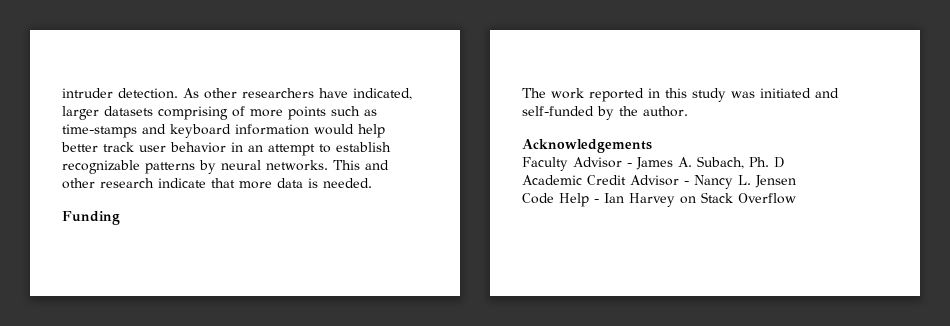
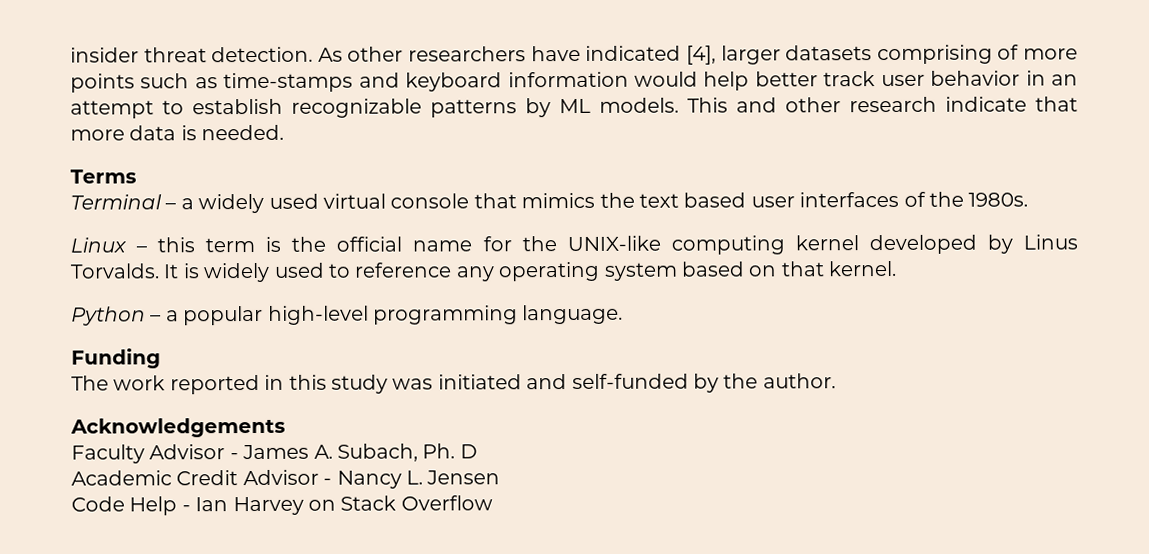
- intruder detection.
+ insider threat detection.
- As other researchers have indicated, larger datasets comprising of more points such as time-stamps and keyboard information would help better track user behavior in an attempt to establish recognizable patterns by neural networks.
+ As other researchers have indicated [4], larger datasets comprising of more points such as time-stamps and keyboard information would help better track user behavior in an attempt to establish recognizable patterns by ML models.
+ Terms
+ Terminal – a widely used virtual console that mimics the text based user interfaces of the 1980s.
+ Linux – this term is the official name for the UNIX-like computing kernel developed by Linus Torvalds. It is widely used to reference any operating system based on that kernel.
+ Python – a popular high-level programming language.

